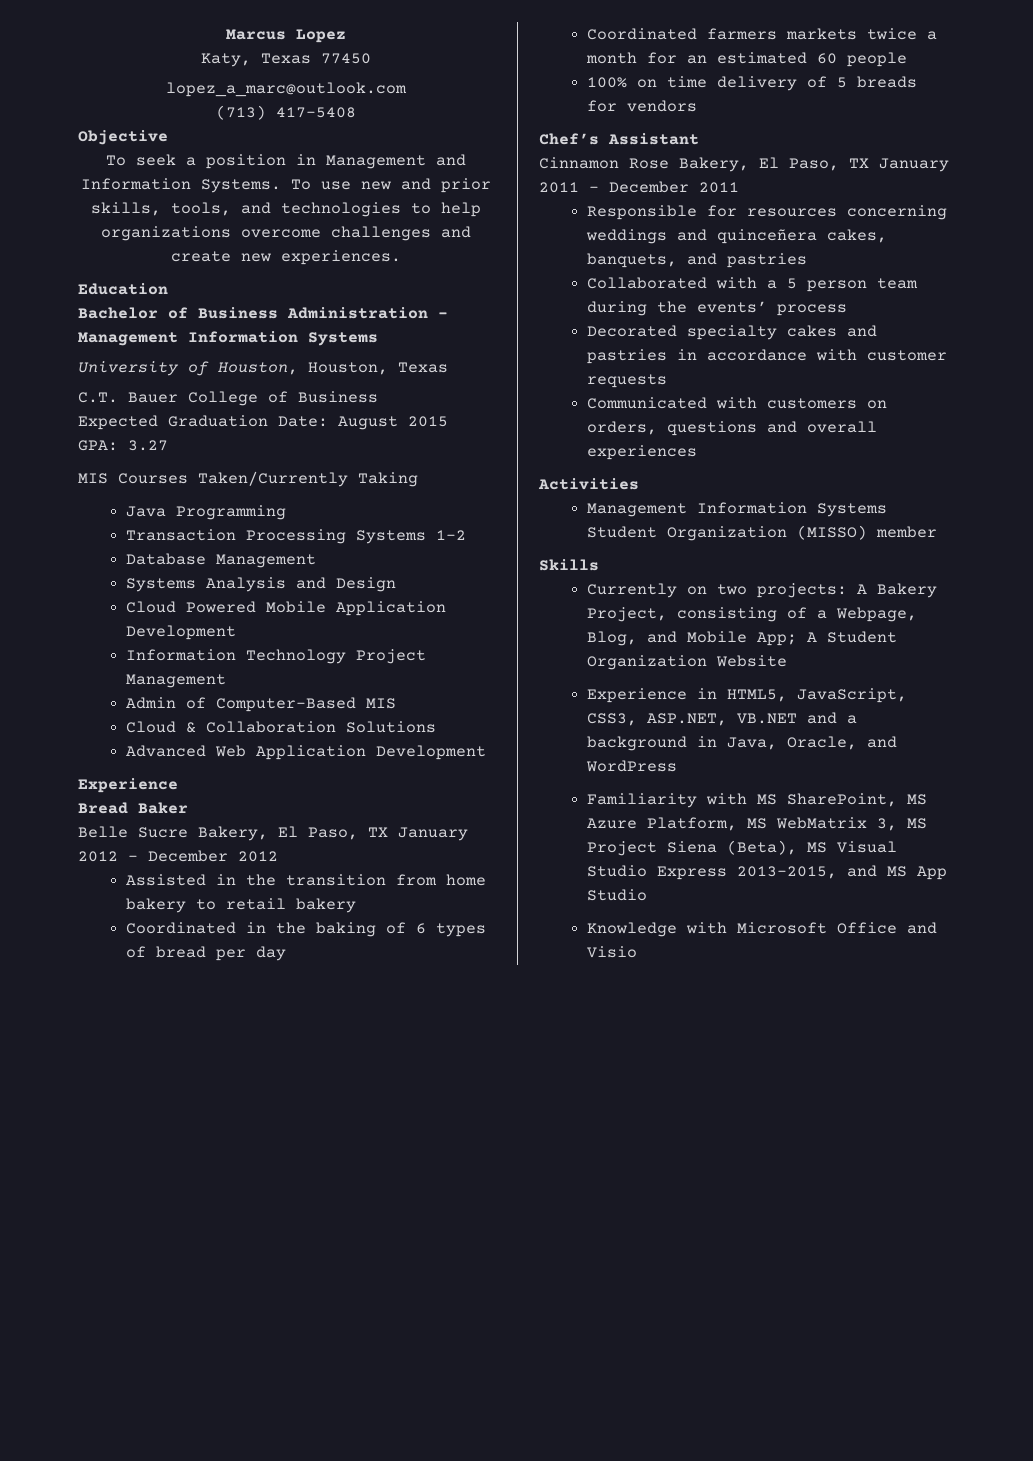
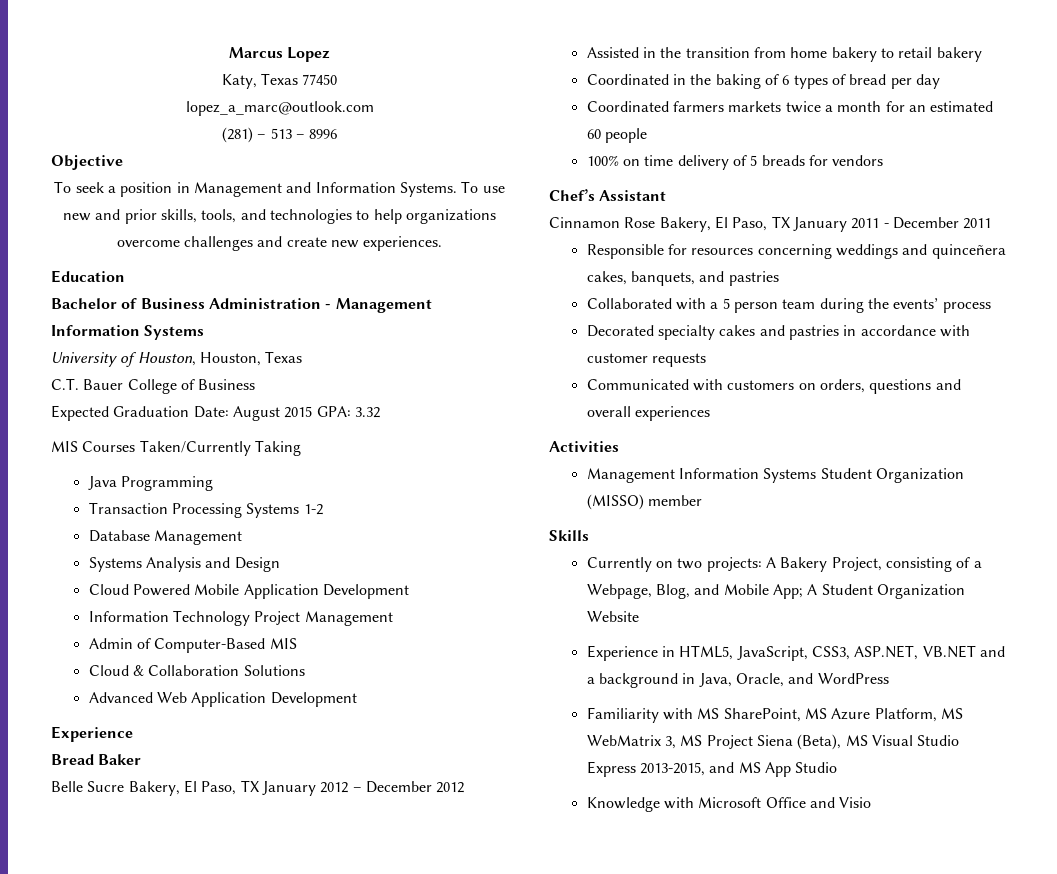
- (713) 417-5408
+ (281) – 513 – 8996
- Expected Graduation Date: August 2015 GPA: 3.27
+ Expected Graduation Date: August 2015 GPA: 3.32

